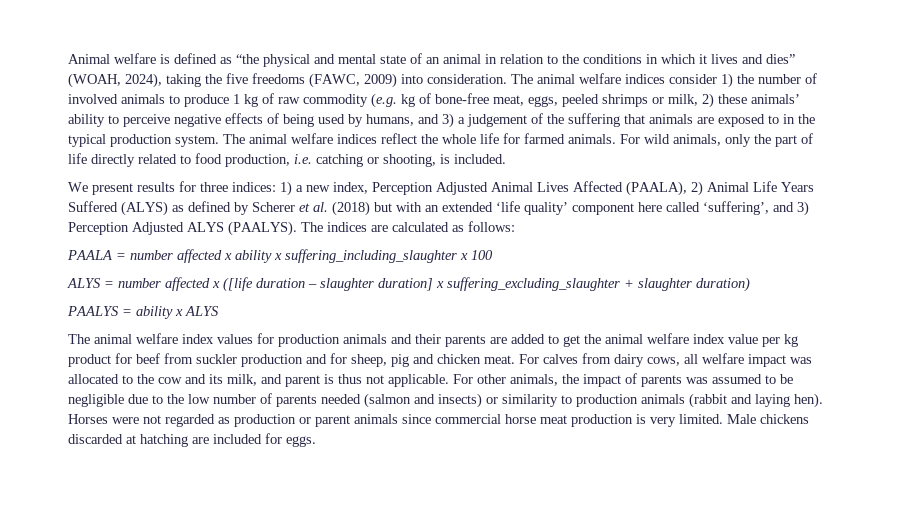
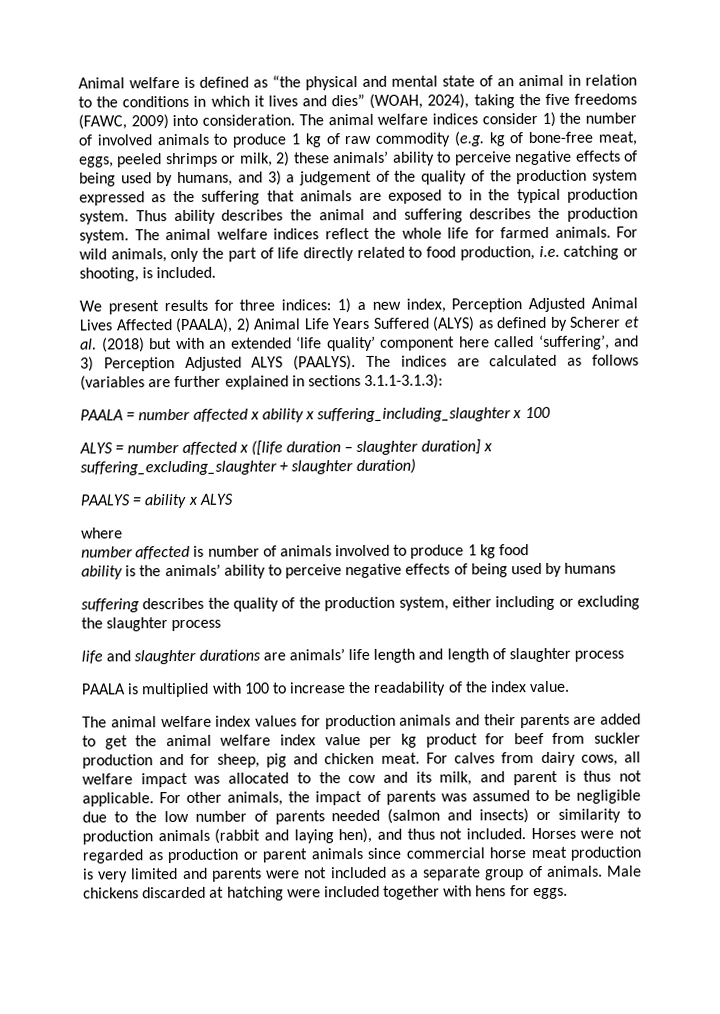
- The animal welfare indices consider 1) the number of involved animals to produce 1 kg of raw commodity (e.g. kg of bone-free meat, eggs, peeled shrimps or milk, 2) these animals’ ability to perceive negative effects of being used by humans, and 3) a judgement of the suffering that animals are exposed to in the typical production system.
+ The animal welfare indices consider 1) the number of involved animals to produce 1 kg of raw commodity (e.g. kg of bone-free meat, eggs, peeled shrimps or milk, 2) these animals’ ability to perceive negative effects of being used by humans, and 3) a judgement of the quality of the production system expressed as the suffering that animals are exposed to in the typical production system.
+ Thus ability describes the animal and suffering describes the production system.
- The indices are calculated as follows:
+ The indices are calculated as follows (variables are further explained in sections 3.1.1-3.1.3):
+ where
+ number affected is number of animals involved to produce 1 kg food
+ ability is the animals’ ability to perceive negative effects of being used by humans
+ suffering describes the quality of the production system, either including or excluding the slaughter process
+ life and slaughter durations are animals’ life length and length of slaughter process
+ PAALA is multiplied with 100 to increase the readability of the index value.
- For other animals, the impact of parents was assumed to be negligible due to the low number of parents needed (salmon and insects) or similarity to production animals (rabbit and laying hen).
+ For other animals, the impact of parents was assumed to be negligible due to the low number of parents needed (salmon and insects) or similarity to production animals (rabbit and laying hen), and thus not included.
- Horses were not regarded as production or parent animals since commercial horse meat production is very limited.
+ Horses were not regarded as production or parent animals since commercial horse meat production is very limited and parents were not included as a separate group of animals.
- Male chickens discarded at hatching are included for eggs.
+ Male chickens discarded at hatching were included together with hens for eggs.

